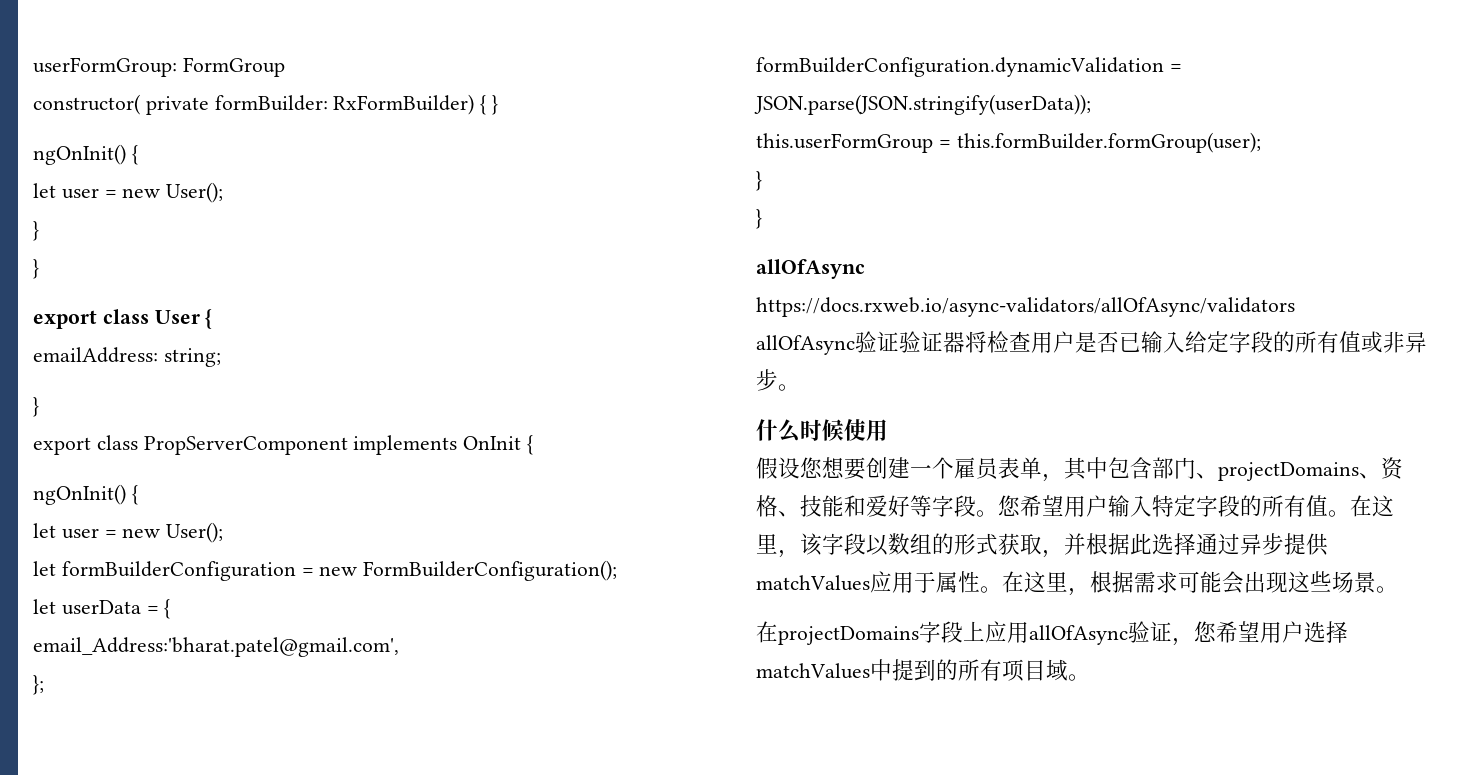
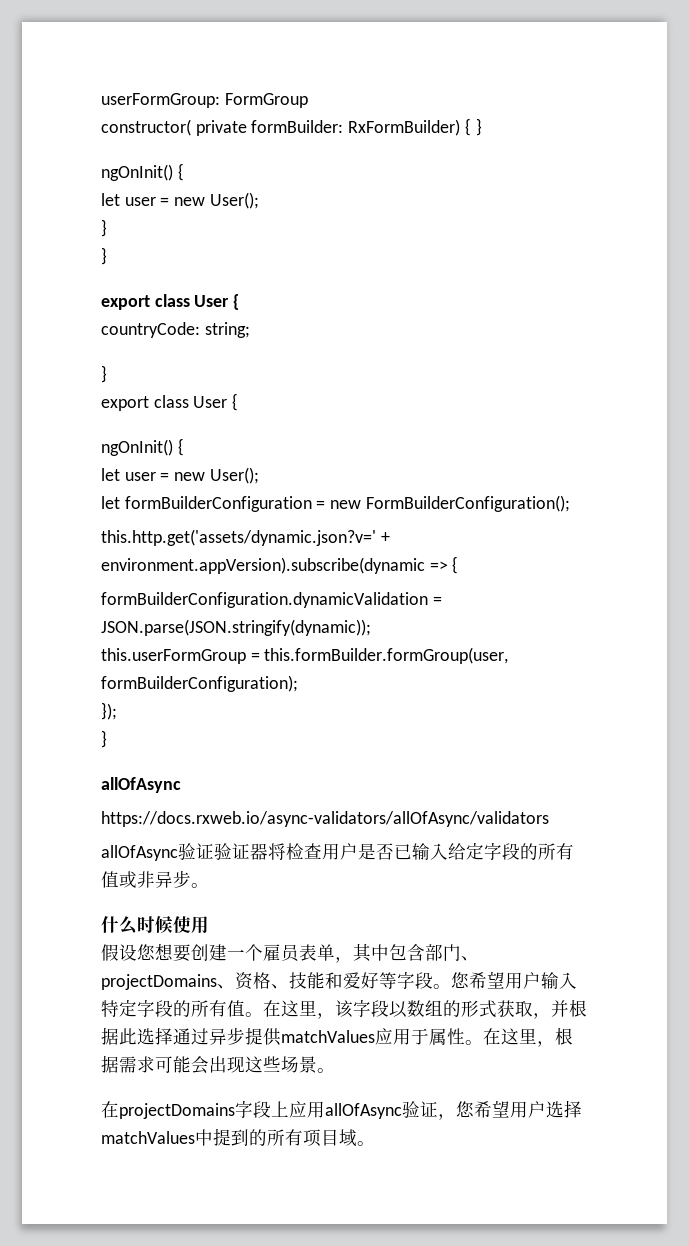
- emailAddress: string;
+ countryCode: string;
  }
- export class PropServerComponent implements OnInit {
+ export class User {
- let userData = {
- email_Address:'bharat.patel@gmail.com',
- };
+ this.http.get('assets/dynamic.json?v=' + environment.appVersion).subscribe(dynamic => {
- formBuilderConfiguration.dynamicValidation = JSON.parse(JSON.stringify(userData));
+ formBuilderConfiguration.dynamicValidation = JSON.parse(JSON.stringify(dynamic));
- this.userFormGroup = this.formBuilder.formGroup(user);
- }
+ this.userFormGroup = this.formBuilder.formGroup(user, formBuilderConfiguration);
+ });

